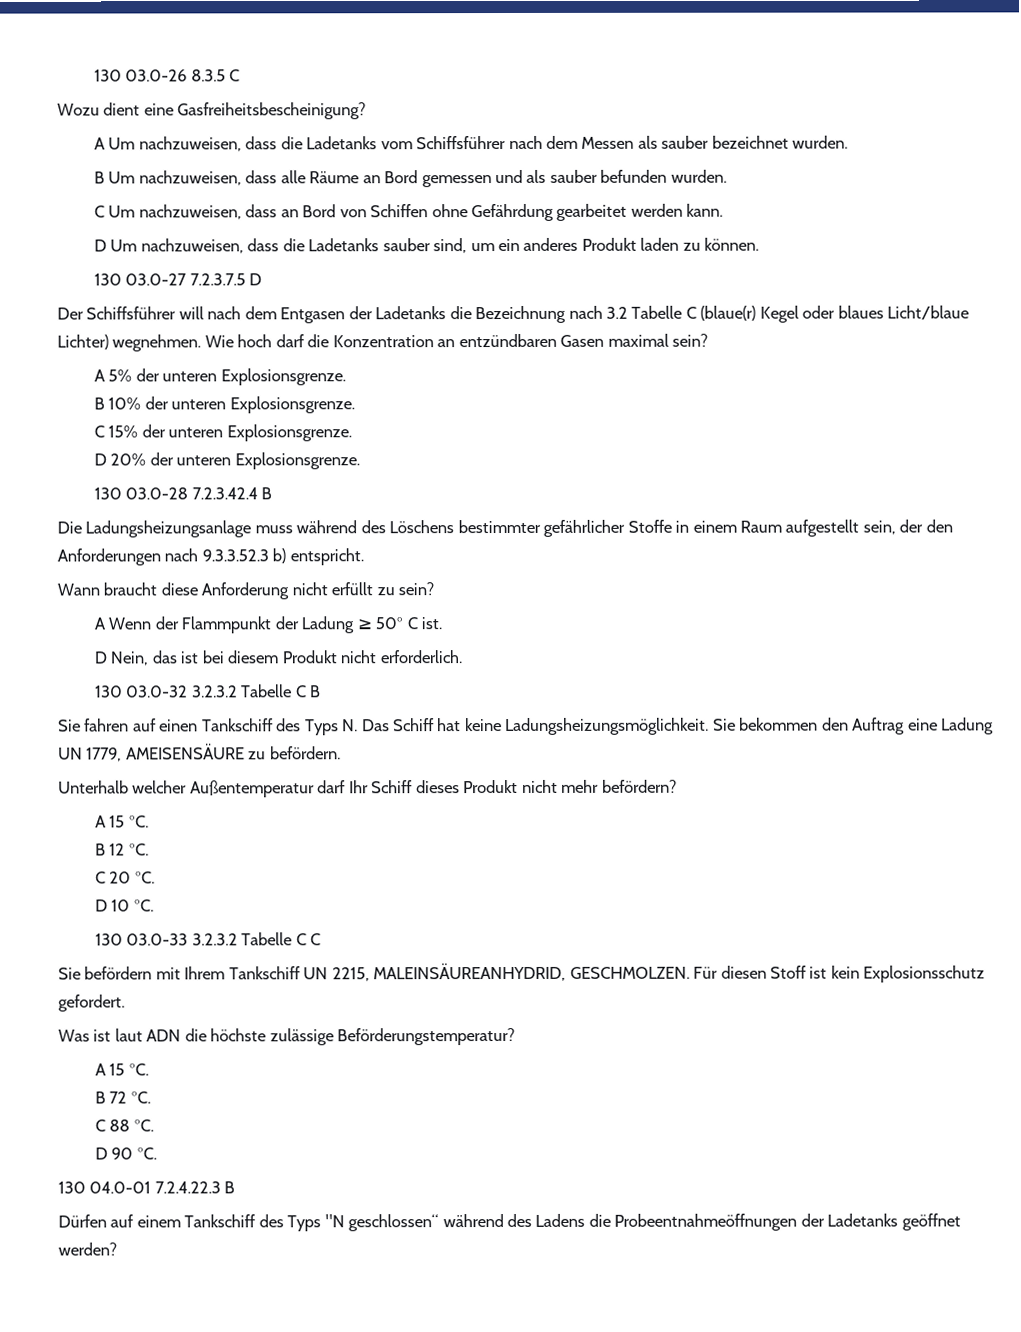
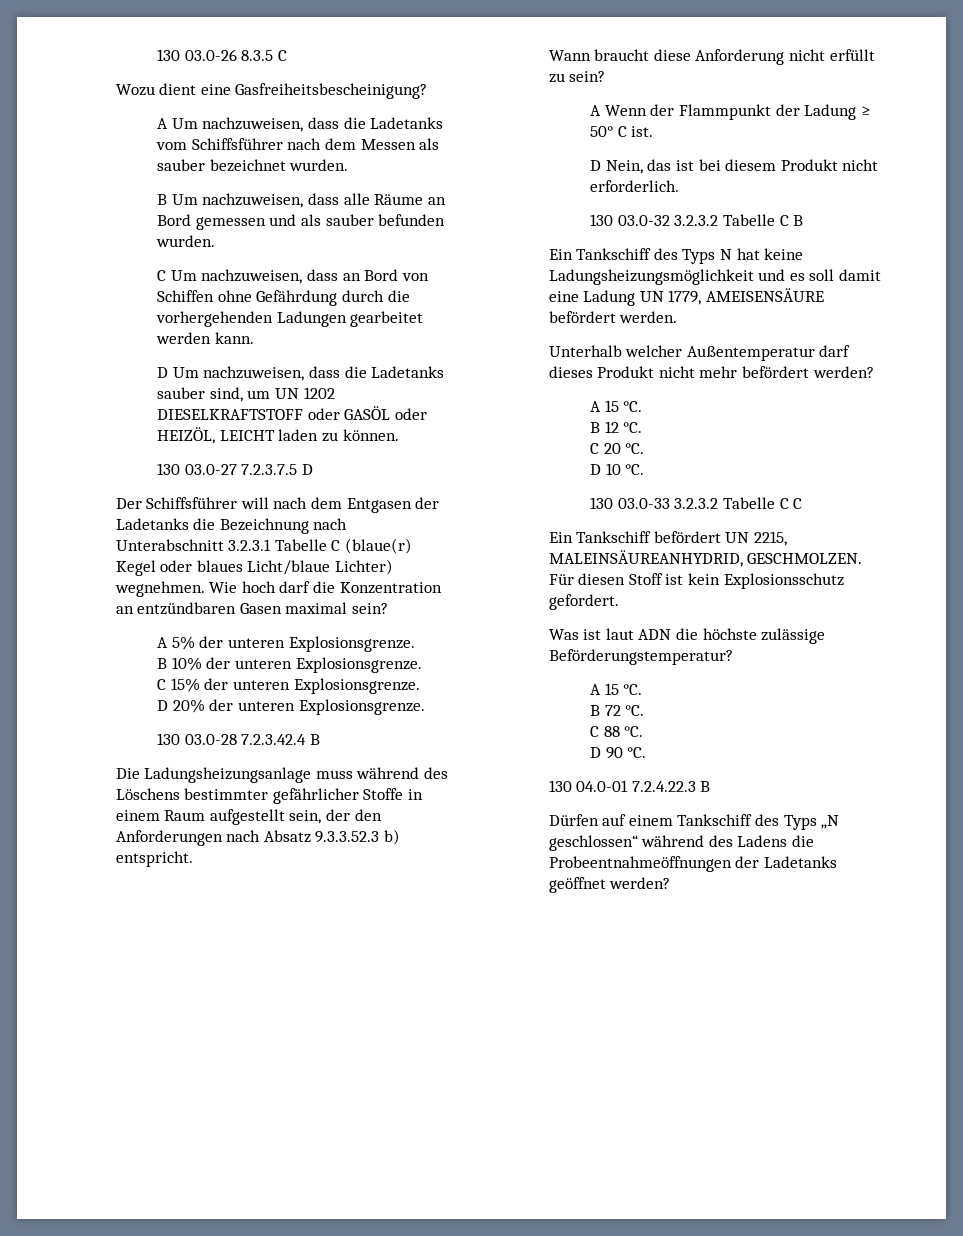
- C Um nachzuweisen, dass an Bord von Schiffen ohne Gefährdung gearbeitet werden kann.
+ C Um nachzuweisen, dass an Bord von Schiffen ohne Gefährdung durch die vorhergehenden Ladungen gearbeitet werden kann.
- D Um nachzuweisen, dass die Ladetanks sauber sind, um ein anderes Produkt laden zu können.
+ D Um nachzuweisen, dass die Ladetanks sauber sind, um UN 1202 DIESELKRAFTSTOFF oder GASÖL oder HEIZÖL, LEICHT laden zu können.
- Der Schiffsführer will nach dem Entgasen der Ladetanks die Bezeichnung nach 3.2 Tabelle C (blaue(r) Kegel oder blaues Licht/blaue Lichter) wegnehmen.
+ Der Schiffsführer will nach dem Entgasen der Ladetanks die Bezeichnung nach Unterabschnitt 3.2.3.1 Tabelle C (blaue(r) Kegel oder blaues Licht/blaue Lichter) wegnehmen.
- Die Ladungsheizungsanlage muss während des Löschens bestimmter gefährlicher Stoffe in einem Raum aufgestellt sein, der den Anforderungen nach 9.3.3.52.3 b) entspricht.
+ Die Ladungsheizungsanlage muss während des Löschens bestimmter gefährlicher Stoffe in einem Raum aufgestellt sein, der den Anforderungen nach Absatz 9.3.3.52.3 b) entspricht.
- Sie fahren auf einen Tankschiff des Typs N. Das Schiff hat keine Ladungsheizungsmöglichkeit. Sie bekommen den Auftrag eine Ladung UN 1779, AMEISENSÄURE zu befördern.
+ Ein Tankschiff des Typs N hat keine Ladungsheizungsmöglichkeit und es soll damit eine Ladung UN 1779, AMEISENSÄURE befördert werden.
- Unterhalb welcher Außentemperatur darf Ihr Schiff dieses Produkt nicht mehr befördern?
+ Unterhalb welcher Außentemperatur darf dieses Produkt nicht mehr befördert werden?
- Sie befördern mit Ihrem Tankschiff UN 2215, MALEINSÄUREANHYDRID, GESCHMOLZEN.
+ Ein Tankschiff befördert UN 2215, MALEINSÄUREANHYDRID, GESCHMOLZEN.
- Dürfen auf einem Tankschiff des Typs "N geschlossen“ während des Ladens die Probeentnahmeöffnungen der Ladetanks geöffnet werden?
+ Dürfen auf einem Tankschiff des Typs „N geschlossen“ während des Ladens die Probeentnahmeöffnungen der Ladetanks geöffnet werden?

